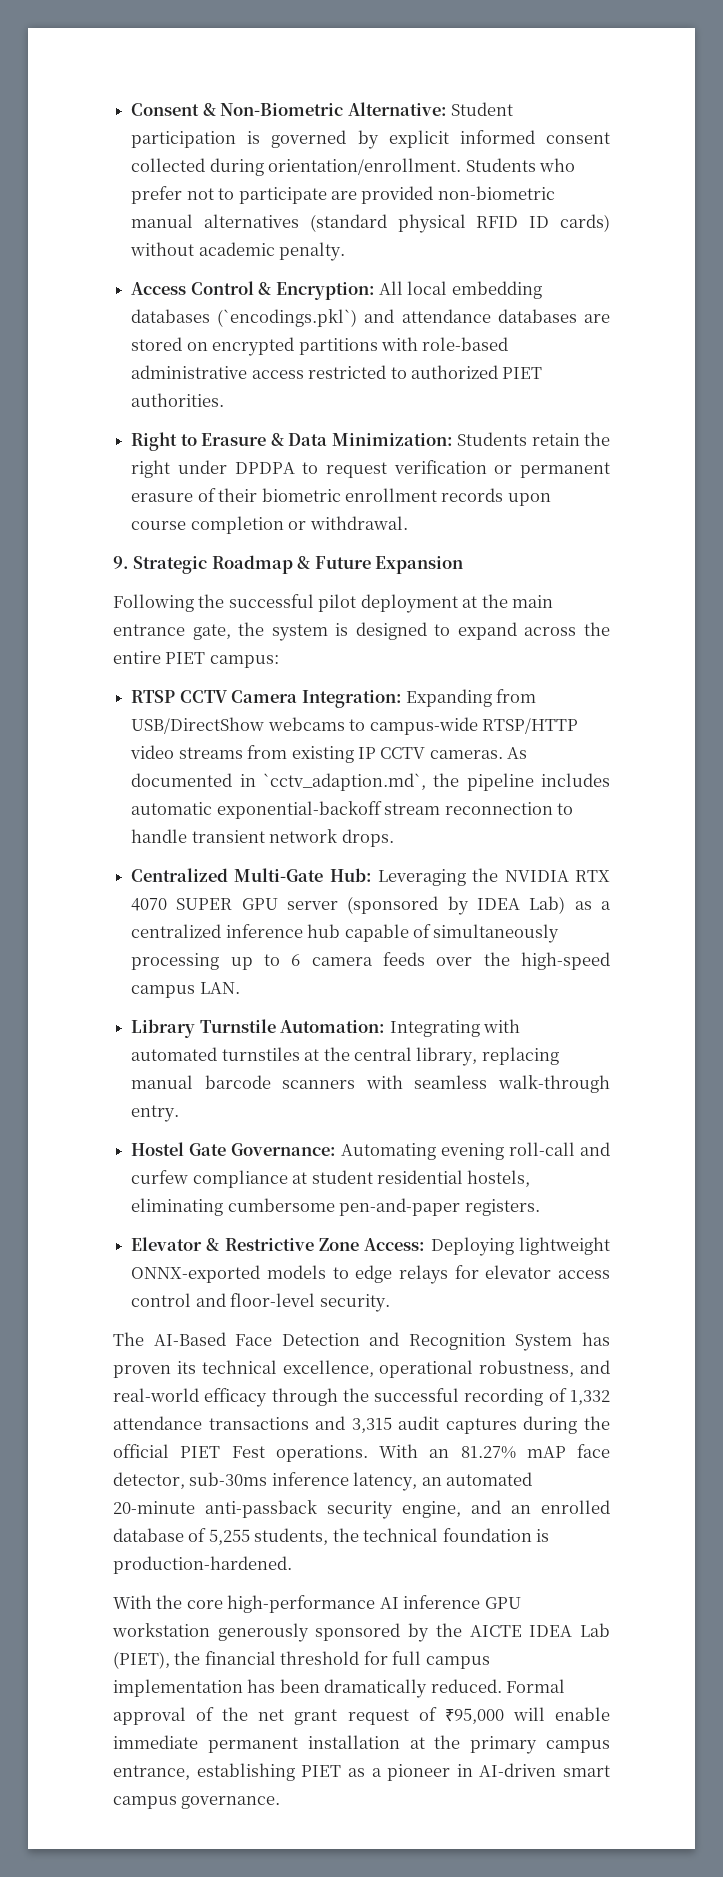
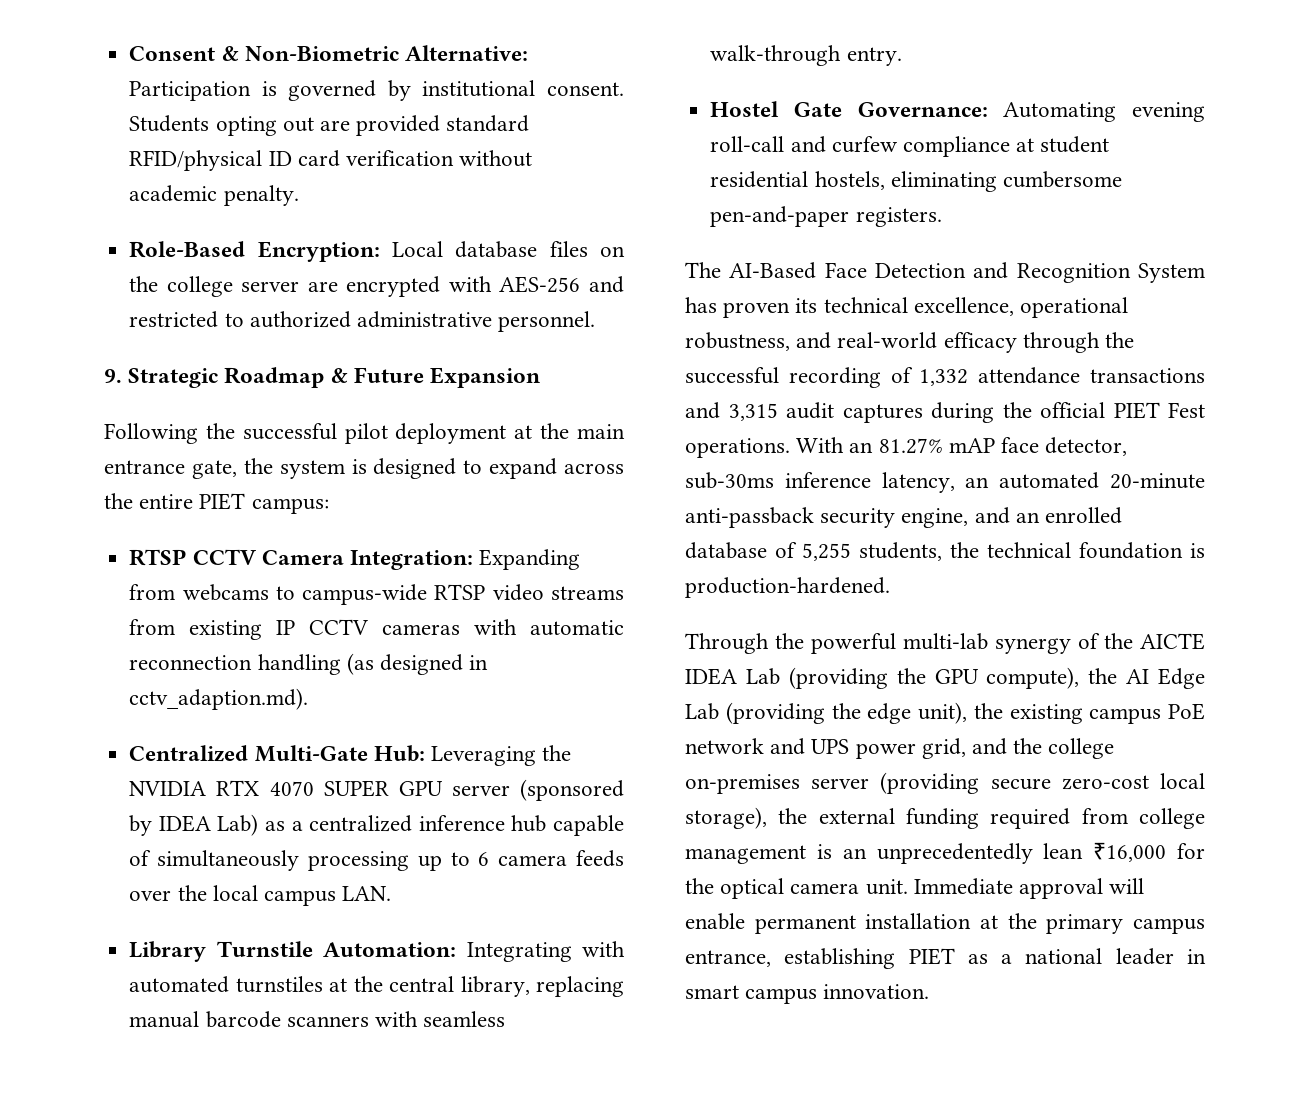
- Consent & Non-Biometric Alternative: Student participation is governed by explicit informed consent collected during orientation/enrollment. Students who prefer not to participate are provided non-biometric manual alternatives (standard physical RFID ID cards) without academic penalty.
- Access Control & Encryption: All local embedding databases (`encodings.pkl`) and attendance databases are stored on encrypted partitions with role-based administrative access restricted to authorized PIET authorities.
- Right to Erasure & Data Minimization: Students retain the right under DPDPA to request verification or permanent erasure of their biometric enrollment records upon course completion or withdrawal.
+ Consent & Non-Biometric Alternative: Participation is governed by institutional consent. Students opting out are provided standard RFID/physical ID card verification without academic penalty.
+ Role-Based Encryption: Local database files on the college server are encrypted with AES-256 and restricted to authorized administrative personnel.
- RTSP CCTV Camera Integration: Expanding from USB/DirectShow webcams to campus-wide RTSP/HTTP video streams from existing IP CCTV cameras. As documented in `cctv_adaption.md`, the pipeline includes automatic exponential-backoff stream reconnection to handle transient network drops.
+ RTSP CCTV Camera Integration: Expanding from webcams to campus-wide RTSP video streams from existing IP CCTV cameras with automatic reconnection handling (as designed in cctv_adaption.md).
- Centralized Multi-Gate Hub: Leveraging the NVIDIA RTX 4070 SUPER GPU server (sponsored by IDEA Lab) as a centralized inference hub capable of simultaneously processing up to 6 camera feeds over the high-speed campus LAN.
+ Centralized Multi-Gate Hub: Leveraging the NVIDIA RTX 4070 SUPER GPU server (sponsored by IDEA Lab) as a centralized inference hub capable of simultaneously processing up to 6 camera feeds over the local campus LAN.
- Elevator & Restrictive Zone Access: Deploying lightweight ONNX-exported models to edge relays for elevator access control and floor-level security.
- With the core high-performance AI inference GPU workstation generously sponsored by the AICTE IDEA Lab (PIET), the financial threshold for full campus implementation has been dramatically reduced. Formal approval of the net grant request of ₹95,000 will enable immediate permanent installation at the primary campus entrance, establishing PIET as a pioneer in AI-driven smart campus governance.
+ Through the powerful multi-lab synergy of the AICTE IDEA Lab (providing the GPU compute), the AI Edge Lab (providing the edge unit), the existing campus PoE network and UPS power grid, and the college on-premises server (providing secure zero-cost local storage), the external funding required from college management is an unprecedentedly lean ₹16,000 for the optical camera unit. Immediate approval will enable permanent installation at the primary campus entrance, establishing PIET as a national leader in smart campus innovation.

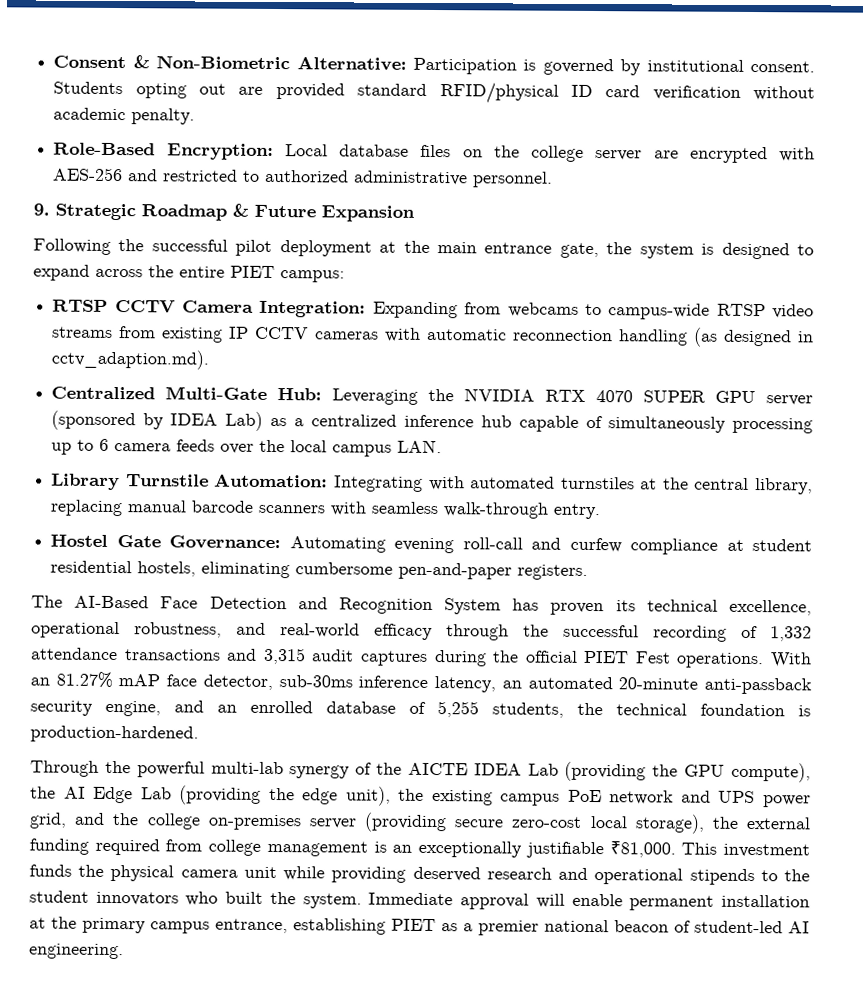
- Through the powerful multi-lab synergy of the AICTE IDEA Lab (providing the GPU compute), the AI Edge Lab (providing the edge unit), the existing campus PoE network and UPS power grid, and the college on-premises server (providing secure zero-cost local storage), the external funding required from college management is an unprecedentedly lean ₹16,000 for the optical camera unit.
+ Through the powerful multi-lab synergy of the AICTE IDEA Lab (providing the GPU compute), the AI Edge Lab (providing the edge unit), the existing campus PoE network and UPS power grid, and the college on-premises server (providing secure zero-cost local storage), the external funding required from college management is an exceptionally justifiable ₹81,000. This investment funds the physical camera unit while providing deserved research and operational stipends to the student innovators who built the system.
- Immediate approval will enable permanent installation at the primary campus entrance, establishing PIET as a national leader in smart campus innovation.
+ Immediate approval will enable permanent installation at the primary campus entrance, establishing PIET as a premier national beacon of student-led AI engineering.

